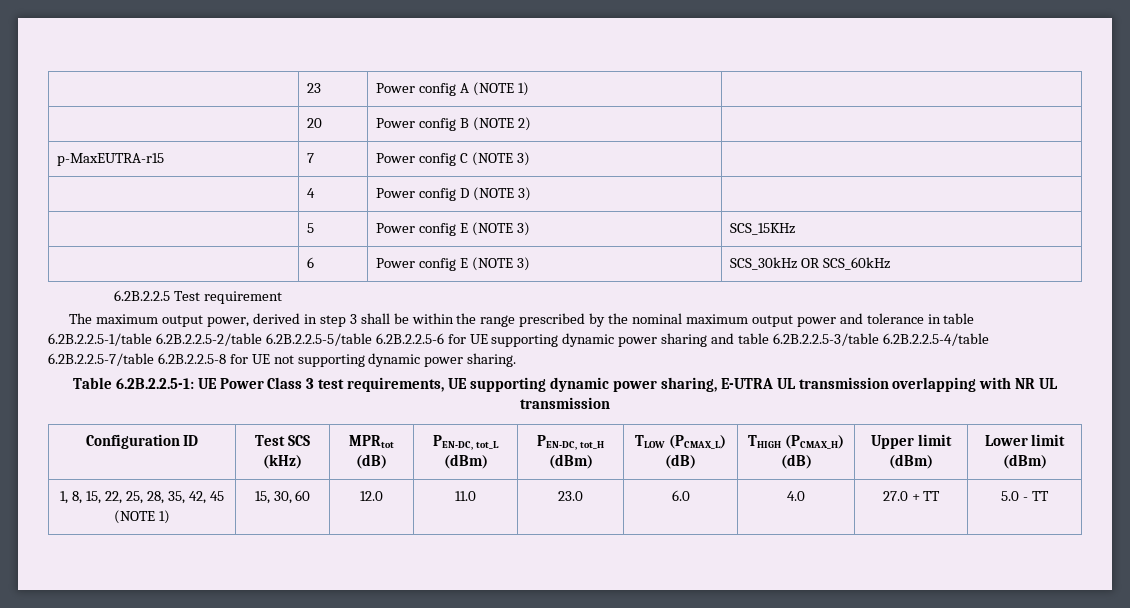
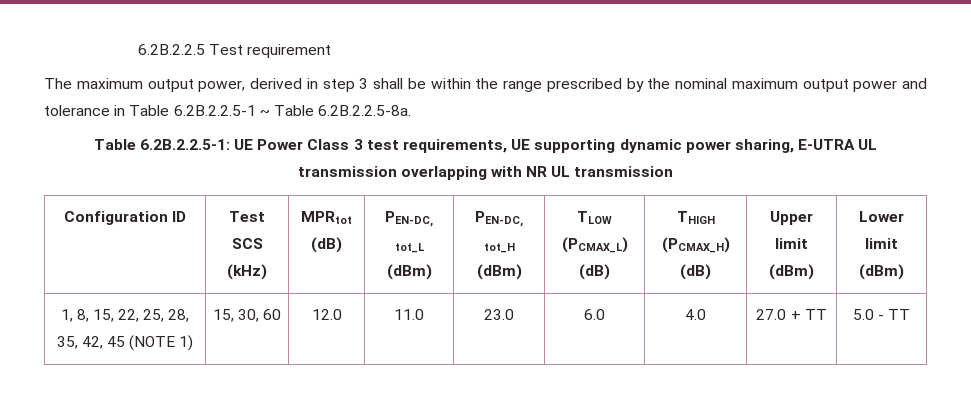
- | 23 | Power config A (NOTE 1) |
- | 20 | Power config B (NOTE 2) |
- p-MaxEUTRA-r15 | 7 | Power config C (NOTE 3) |
- | 4 | Power config D (NOTE 3) |
- | 5 | Power config E (NOTE 3) | SCS_15KHz
- | 6 | Power config E (NOTE 3) | SCS_30kHz OR SCS_60kHz
- The maximum output power, derived in step 3 shall be within the range prescribed by the nominal maximum output power and tolerance in table 6.2B.2.2.5-1/table 6.2B.2.2.5-2/table 6.2B.2.2.5-5/table 6.2B.2.2.5-6 for UE supporting dynamic power sharing and table 6.2B.2.2.5-3/table 6.2B.2.2.5-4/table 6.2B.2.2.5-7/table 6.2B.2.2.5-8 for UE not supporting dynamic power sharing.
+ The maximum output power, derived in step 3 shall be within the range prescribed by the nominal maximum output power and tolerance in Table 6.2B.2.2.5-1 ~ Table 6.2B.2.2.5-8a.

